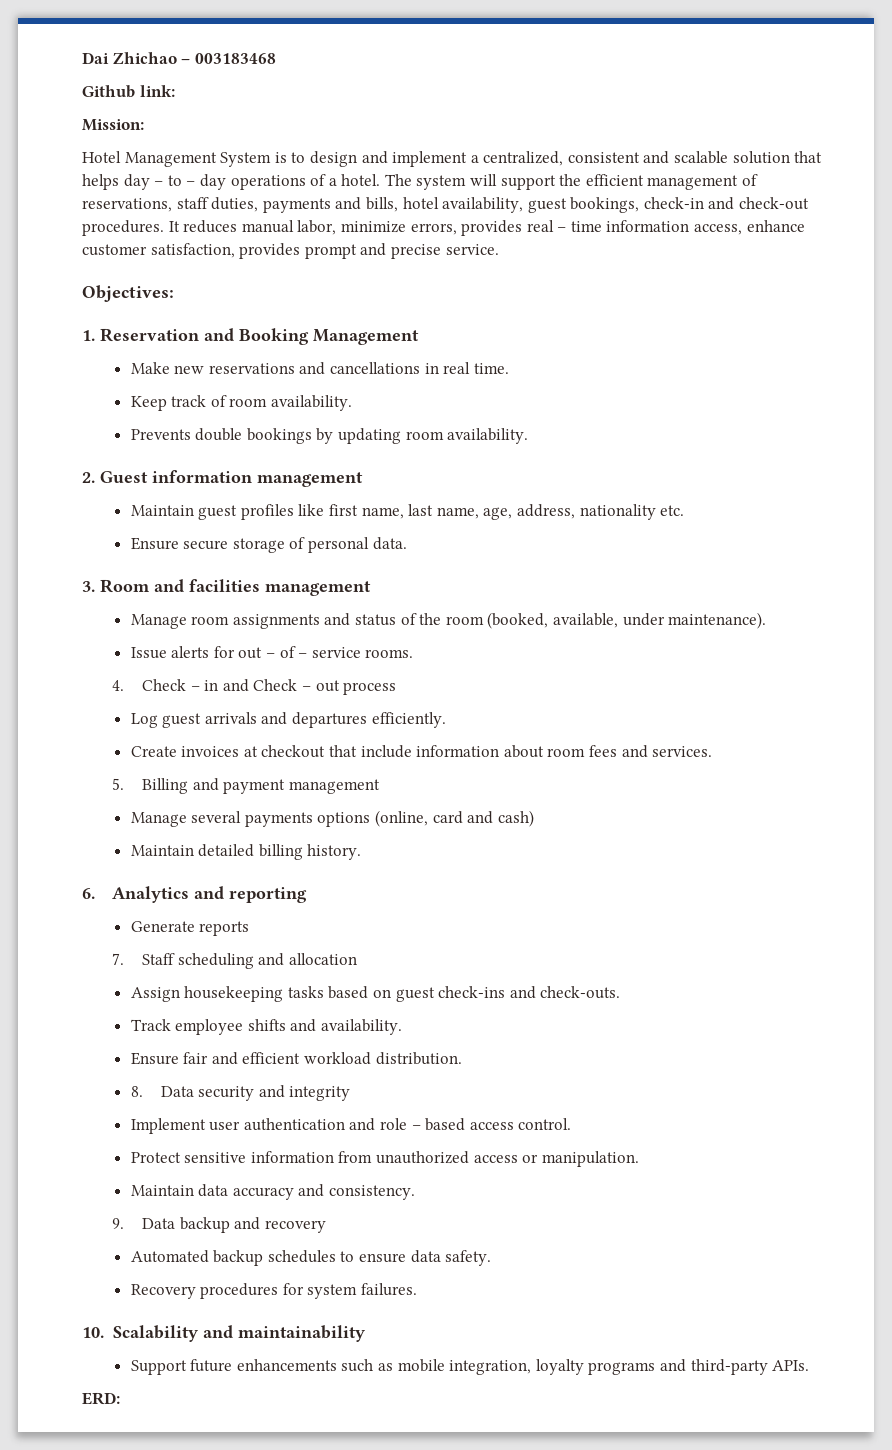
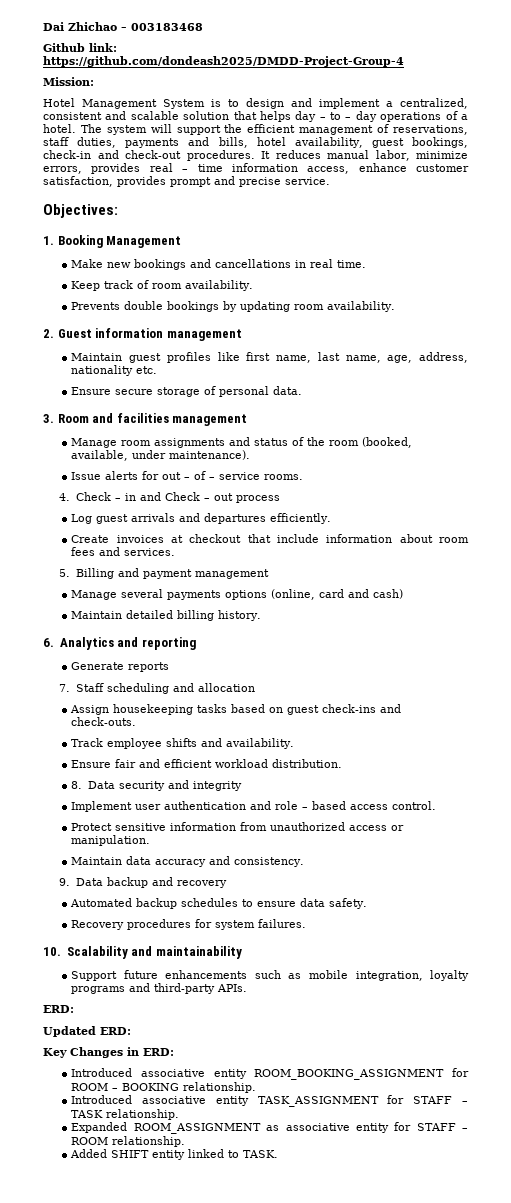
- Github link:
+ Github link: https://github.com/dondeash2025/DMDD-Project-Group-4
- 1. Reservation and Booking Management
+ 1. Booking Management
- Make new reservations and cancellations in real time.
+ Make new bookings and cancellations in real time.
+ Updated ERD:
+ Key Changes in ERD:
+ Introduced associative entity ROOM_BOOKING_ASSIGNMENT for ROOM – BOOKING relationship.
+ Introduced associative entity TASK_ASSIGNMENT for STAFF – TASK relationship.
+ Expanded ROOM_ASSIGNMENT as associative entity for STAFF – ROOM relationship.
+ Added SHIFT entity linked to TASK.

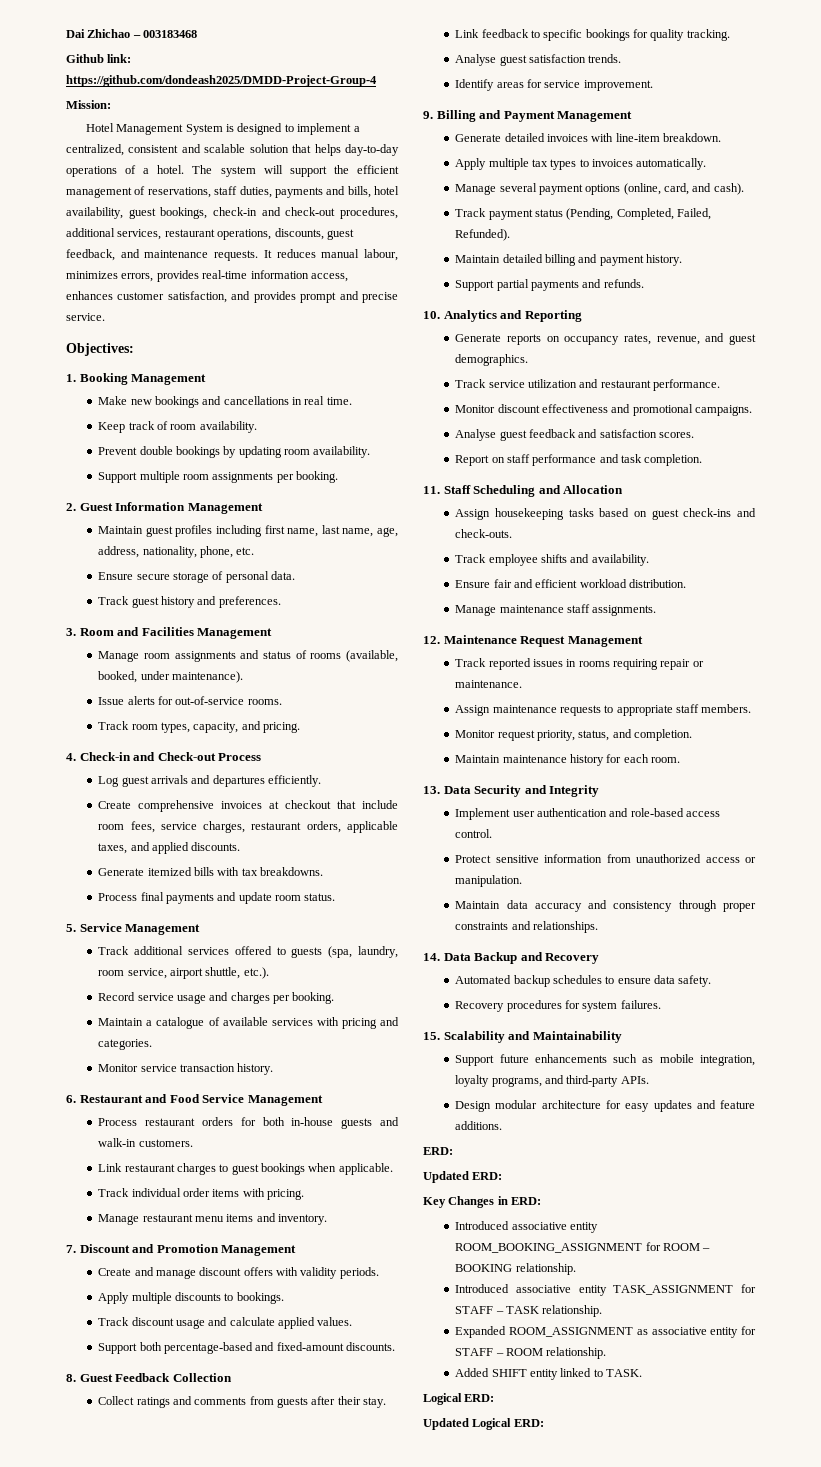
- Hotel Management System is to design and implement a centralized, consistent and scalable solution that helps day – to – day operations of a hotel.
+ Hotel Management System is designed to implement a centralized, consistent and scalable solution that helps day-to-day operations of a hotel.
- The system will support the efficient management of reservations, staff duties, payments and bills, hotel availability, guest bookings, check-in and check-out procedures. It reduces manual labor, minimize errors, provides real – time information access, enhance customer satisfaction, provides prompt and precise service.
+ The system will support the efficient management of reservations, staff duties, payments and bills, hotel availability, guest bookings, check-in and check-out procedures, additional services, restaurant operations, discounts, guest feedback, and maintenance requests. It reduces manual labour, minimizes errors, provides real-time information access, enhances customer satisfaction, and provides prompt and precise service.
- Prevents double bookings by updating room availability.
+ Prevent double bookings by updating room availability.
+ Support multiple room assignments per booking.
- 2. Guest information management
+ 2. Guest Information Management
- Maintain guest profiles like first name, last name, age, address, nationality etc.
+ Maintain guest profiles including first name, last name, age, address, nationality, phone, etc.
+ Track guest history and preferences.
- 3. Room and facilities management
+ 3. Room and Facilities Management
- Manage room assignments and status of the room (booked, available, under maintenance).
+ Manage room assignments and status of rooms (available, booked, under maintenance).
- Issue alerts for out – of – service rooms.
- 4. Check – in and Check – out process
+ Issue alerts for out-of-service rooms.
+ Track room types, capacity, and pricing.
+ 4. Check-in and Check-out Process
- Create invoices at checkout that include information about room fees and services.
- 5. Billing and payment management
+ Create comprehensive invoices at checkout that include room fees, service charges, restaurant orders, applicable taxes, and applied discounts.
+ Generate itemized bills with tax breakdowns.
+ Process final payments and update room status.
+ 5. Service Management
+ Track additional services offered to guests (spa, laundry, room service, airport shuttle, etc.).
+ Record service usage and charges per booking.
+ Maintain a catalogue of available services with pricing and categories.
+ Monitor service transaction history.
+ 6. Restaurant and Food Service Management
+ Process restaurant orders for both in-house guests and walk-in customers.
+ Link restaurant charges to guest bookings when applicable.
+ Track individual order items with pricing.
+ Manage restaurant menu items and inventory.
+ 7. Discount and Promotion Management
+ Create and manage discount offers with validity periods.
+ Apply multiple discounts to bookings.
+ Track discount usage and calculate applied values.
+ Support both percentage-based and fixed-amount discounts.
+ 8. Guest Feedback Collection
+ Collect ratings and comments from guests after their stay.
+ Link feedback to specific bookings for quality tracking.
+ Analyse guest satisfaction trends.
+ Identify areas for service improvement.
+ 9. Billing and Payment Management
+ Generate detailed invoices with line-item breakdown.
+ Apply multiple tax types to invoices automatically.
- Manage several payments options (online, card and cash)
+ Manage several payment options (online, card, and cash).
+ Track payment status (Pending, Completed, Failed, Refunded).
- Maintain detailed billing history.
- 6. Analytics and reporting
+ Maintain detailed billing and payment history.
+ Support partial payments and refunds.
+ 10. Analytics and Reporting
- Generate reports
- 7. Staff scheduling and allocation
+ Generate reports on occupancy rates, revenue, and guest demographics.
+ Track service utilization and restaurant performance.
+ Monitor discount effectiveness and promotional campaigns.
+ Analyse guest feedback and satisfaction scores.
+ Report on staff performance and task completion.
+ 11. Staff Scheduling and Allocation
- 8. Data security and integrity
+ Manage maintenance staff assignments.
+ 12. Maintenance Request Management
+ Track reported issues in rooms requiring repair or maintenance.
+ Assign maintenance requests to appropriate staff members.
+ Monitor request priority, status, and completion.
+ Maintain maintenance history for each room.
+ 13. Data Security and Integrity
- Implement user authentication and role – based access control.
+ Implement user authentication and role-based access control.
- Maintain data accuracy and consistency.
- 9. Data backup and recovery
+ Maintain data accuracy and consistency through proper constraints and relationships.
+ 14. Data Backup and Recovery
- 10. Scalability and maintainability
+ 15. Scalability and Maintainability
- Support future enhancements such as mobile integration, loyalty programs and third-party APIs.
+ Support future enhancements such as mobile integration, loyalty programs, and third-party APIs.
+ Design modular architecture for easy updates and feature additions.
  Added SHIFT entity linked to TASK.
+ Logical ERD:
+ Updated Logical ERD:

